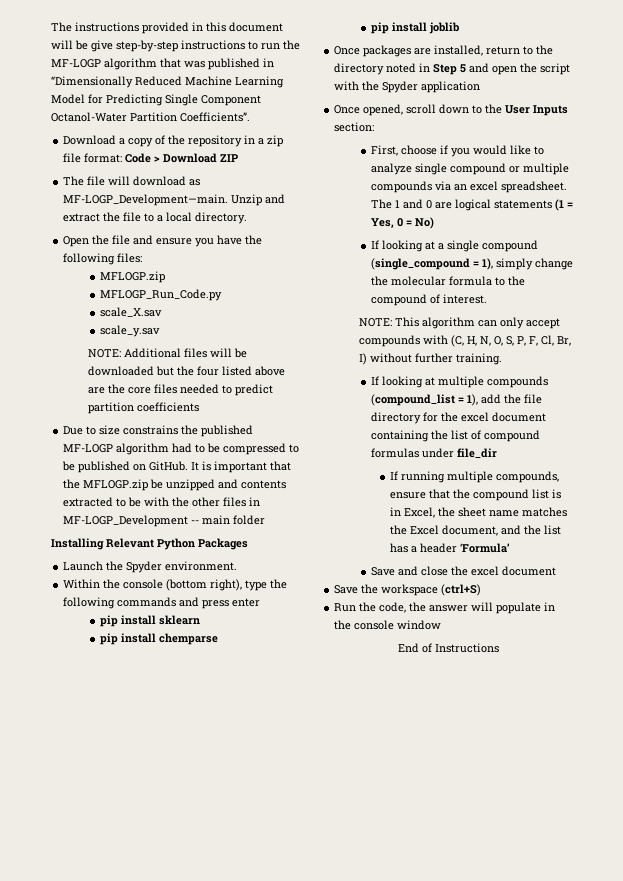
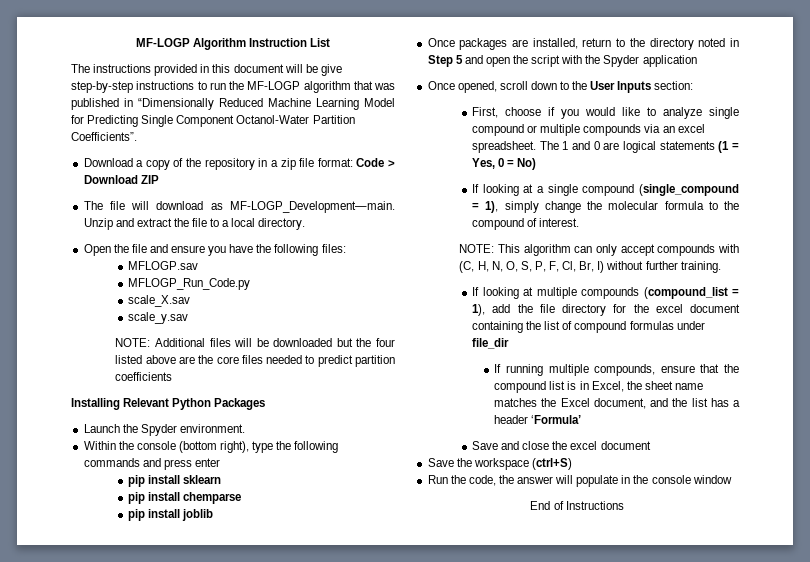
+ MF-LOGP Algorithm Instruction List
  Open the file and ensure you have the following files:
- MFLOGP.zip
+ MFLOGP.sav
- Due to size constrains the published MF-LOGP algorithm had to be compressed to be published on GitHub. It is important that the MFLOGP.zip be unzipped and contents extracted to be with the other files in MF-LOGP_Development -- main folder

